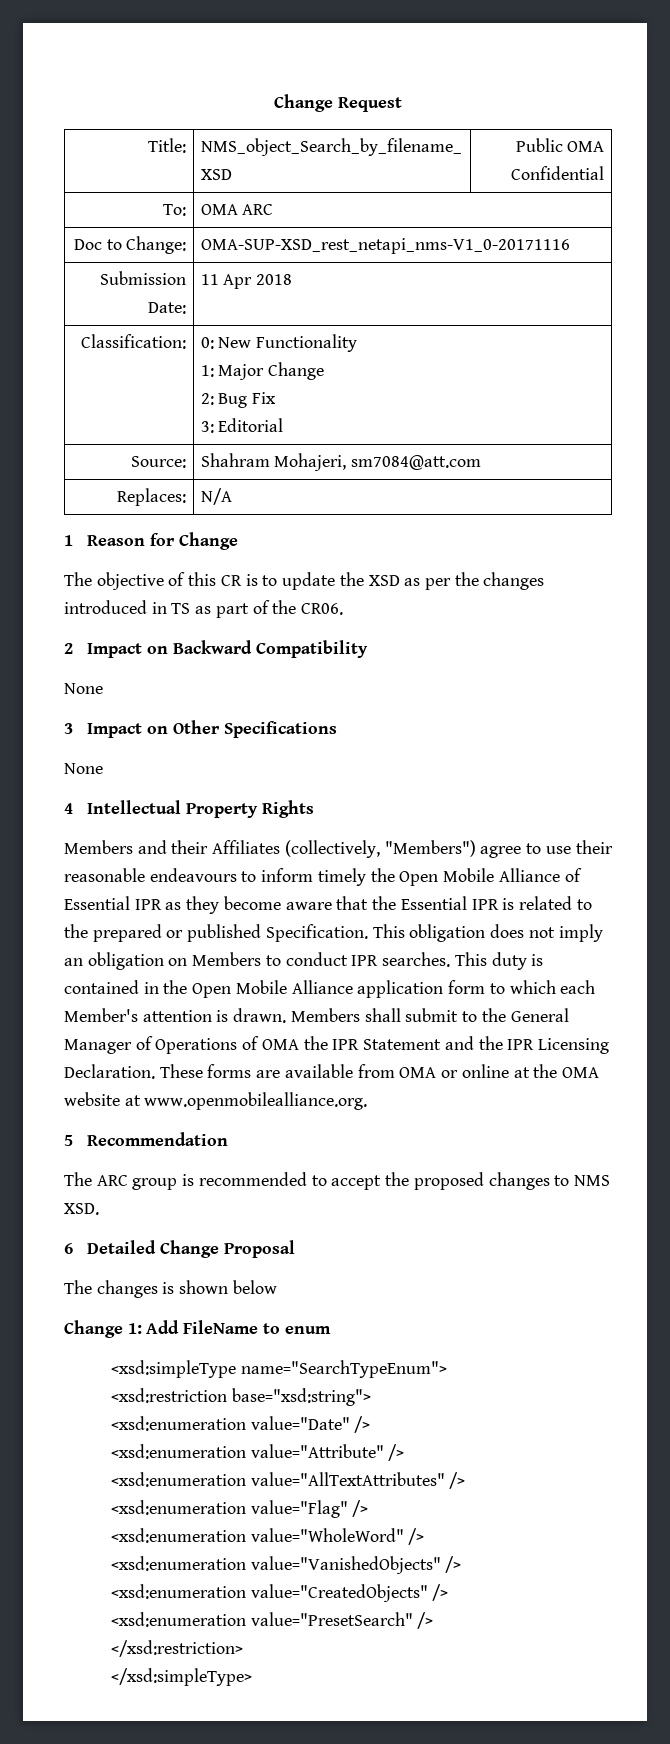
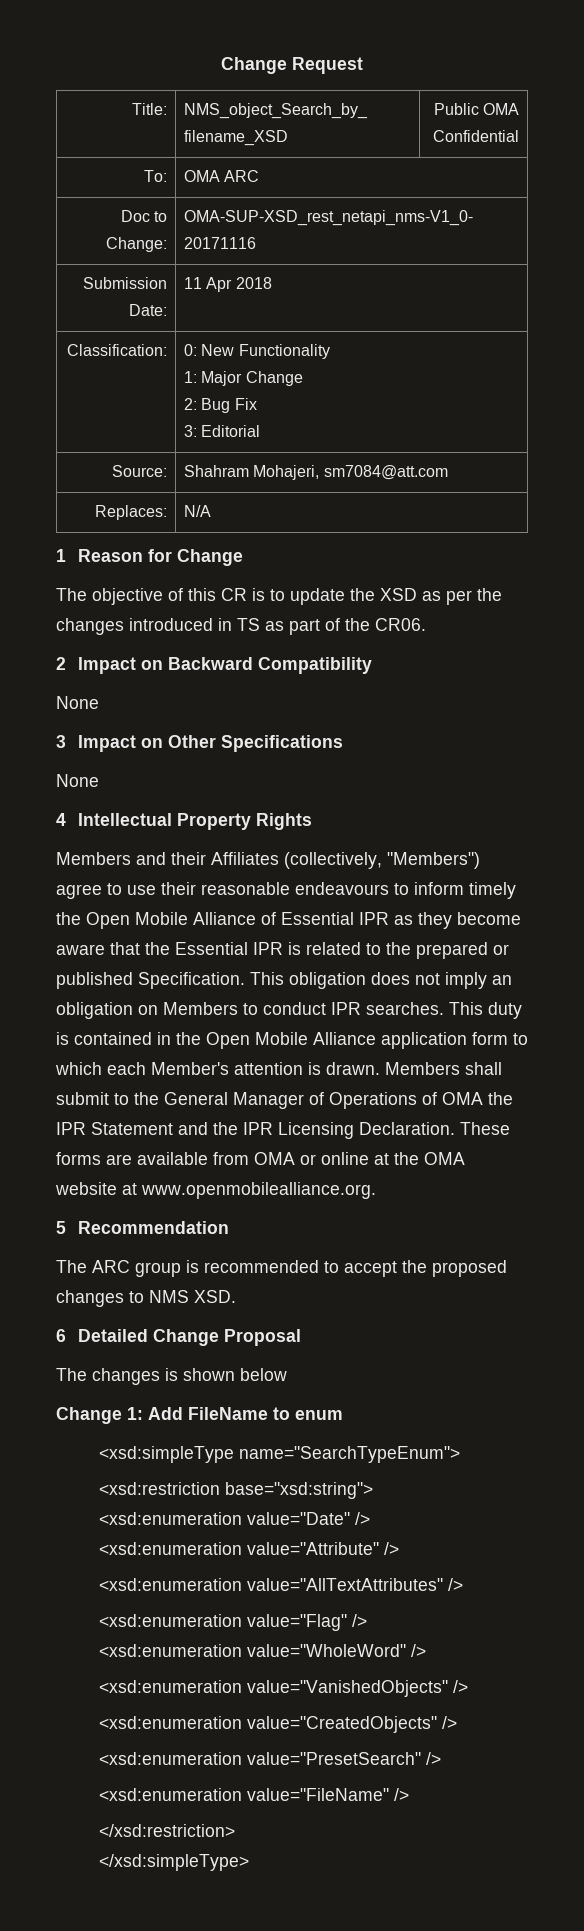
+ <xsd:enumeration value="FileName" />

